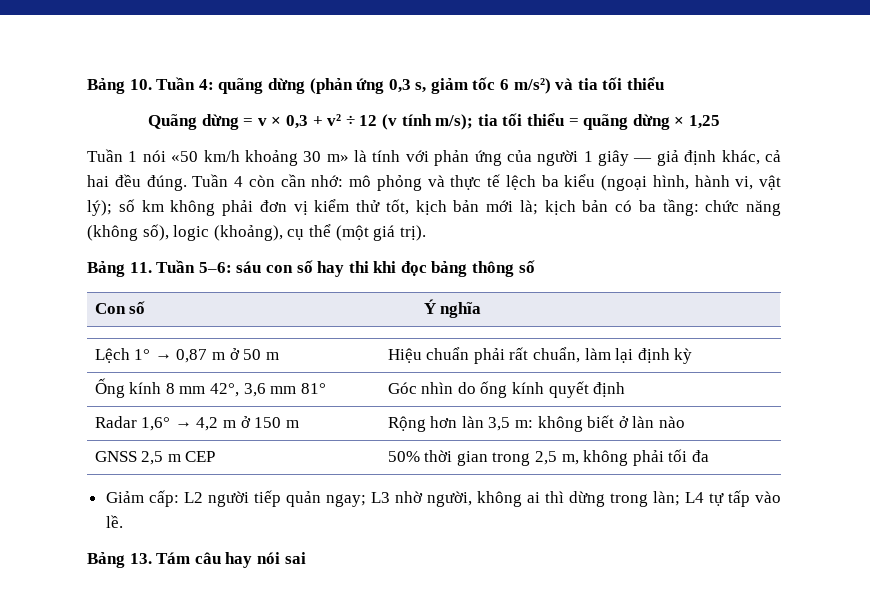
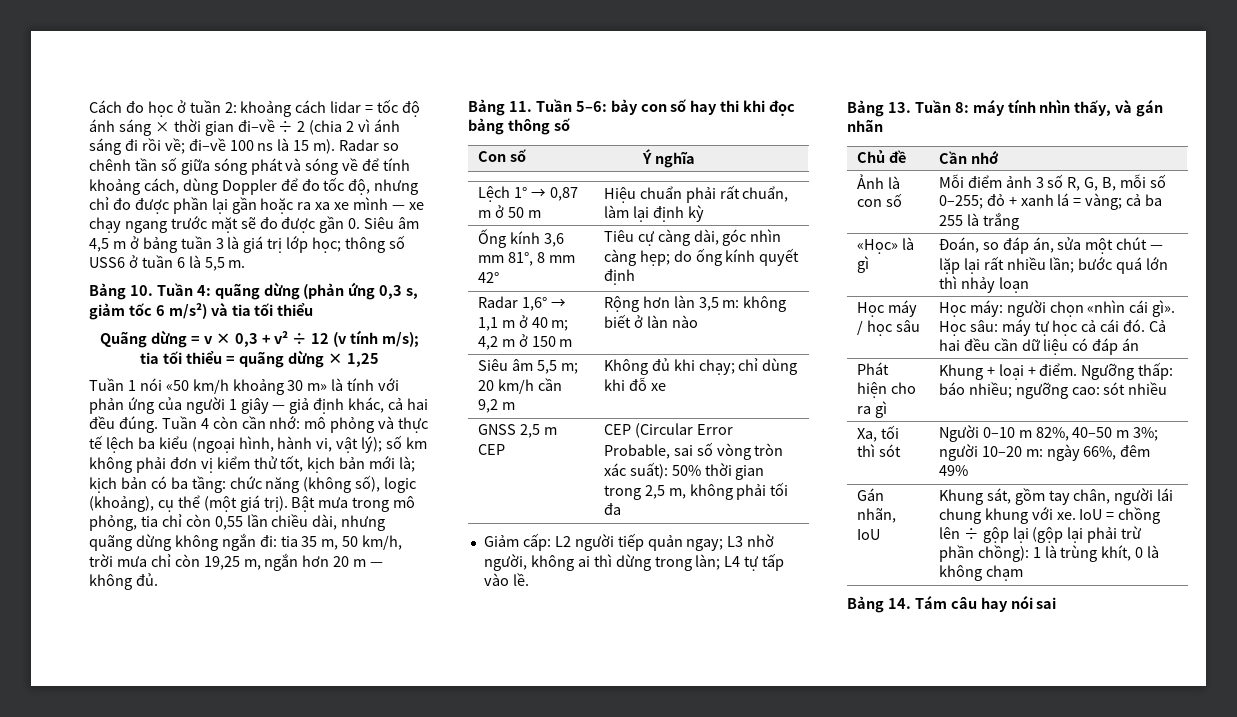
+ Cách đo học ở tuần 2: khoảng cách lidar = tốc độ ánh sáng × thời gian đi–về ÷ 2 (chia 2 vì ánh sáng đi rồi về; đi–về 100 ns là 15 m). Radar so chênh tần số giữa sóng phát và sóng về để tính khoảng cách, dùng Doppler để đo tốc độ, nhưng chỉ đo được phần lại gần hoặc ra xa xe mình — xe chạy ngang trước mặt sẽ đo được gần 0. Siêu âm 4,5 m ở bảng tuần 3 là giá trị lớp học; thông số USS6 ở tuần 6 là 5,5 m.
+ Bật mưa trong mô phỏng, tia chỉ còn 0,55 lần chiều dài, nhưng quãng dừng không ngắn đi: tia 35 m, 50 km/h, trời mưa chỉ còn 19,25 m, ngắn hơn 20 m — không đủ.
- Bảng 11. Tuần 5–6: sáu con số hay thi khi đọc bảng thông số
+ Bảng 11. Tuần 5–6: bảy con số hay thi khi đọc bảng thông số
- Ống kính 8 mm 42°, 3,6 mm 81° | Góc nhìn do ống kính quyết định
+ Ống kính 3,6 mm 81°, 8 mm 42° | Tiêu cự càng dài, góc nhìn càng hẹp; do ống kính quyết định
- Radar 1,6° → 4,2 m ở 150 m | Rộng hơn làn 3,5 m: không biết ở làn nào
+ Radar 1,6° → 1,1 m ở 40 m; 4,2 m ở 150 m | Rộng hơn làn 3,5 m: không biết ở làn nào
- GNSS 2,5 m CEP | 50% thời gian trong 2,5 m, không phải tối đa
+ Siêu âm 5,5 m; 20 km/h cần 9,2 m | Không đủ khi chạy; chỉ dùng khi đỗ xe
+ GNSS 2,5 m CEP | CEP (Circular Error Probable, sai số vòng tròn xác suất): 50% thời gian trong 2,5 m, không phải tối đa
- Bảng 13. Tám câu hay nói sai
+ Bảng 13. Tuần 8: máy tính nhìn thấy, và gán nhãn
+ Chủ đề | Cần nhớ
+ Ảnh là con số | Mỗi điểm ảnh 3 số R, G, B, mỗi số 0–255; đỏ + xanh lá = vàng; cả ba 255 là trắng
+ «Học» là gì | Đoán, so đáp án, sửa một chút — lặp lại rất nhiều lần; bước quá lớn thì nhảy loạn
+ Học máy / học sâu | Học máy: người chọn «nhìn cái gì». Học sâu: máy tự học cả cái đó. Cả hai đều cần dữ liệu có đáp án
+ Phát hiện cho ra gì | Khung + loại + điểm. Ngưỡng thấp: báo nhiều; ngưỡng cao: sót nhiều
+ Xa, tối thì sót | Người 0–10 m 82%, 40–50 m 3%; người 10–20 m: ngày 66%, đêm 49%
+ Gán nhãn, IoU | Khung sát, gồm tay chân, người lái chung khung với xe. IoU = chồng lên ÷ gộp lại (gộp lại phải trừ phần chồng): 1 là trùng khít, 0 là không chạm
+ Bảng 14. Tám câu hay nói sai

